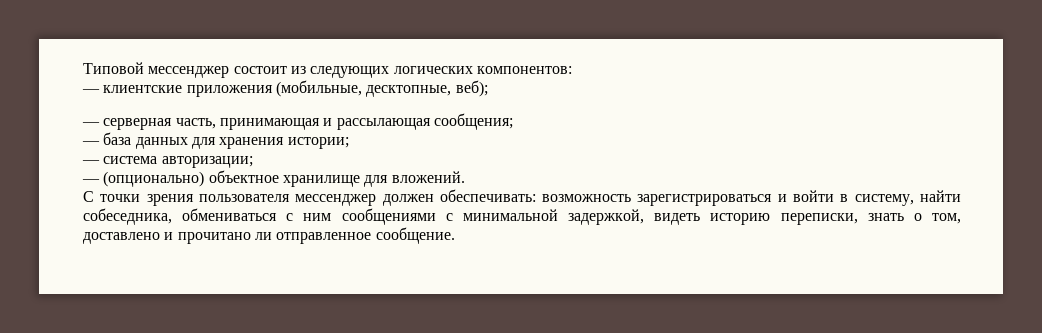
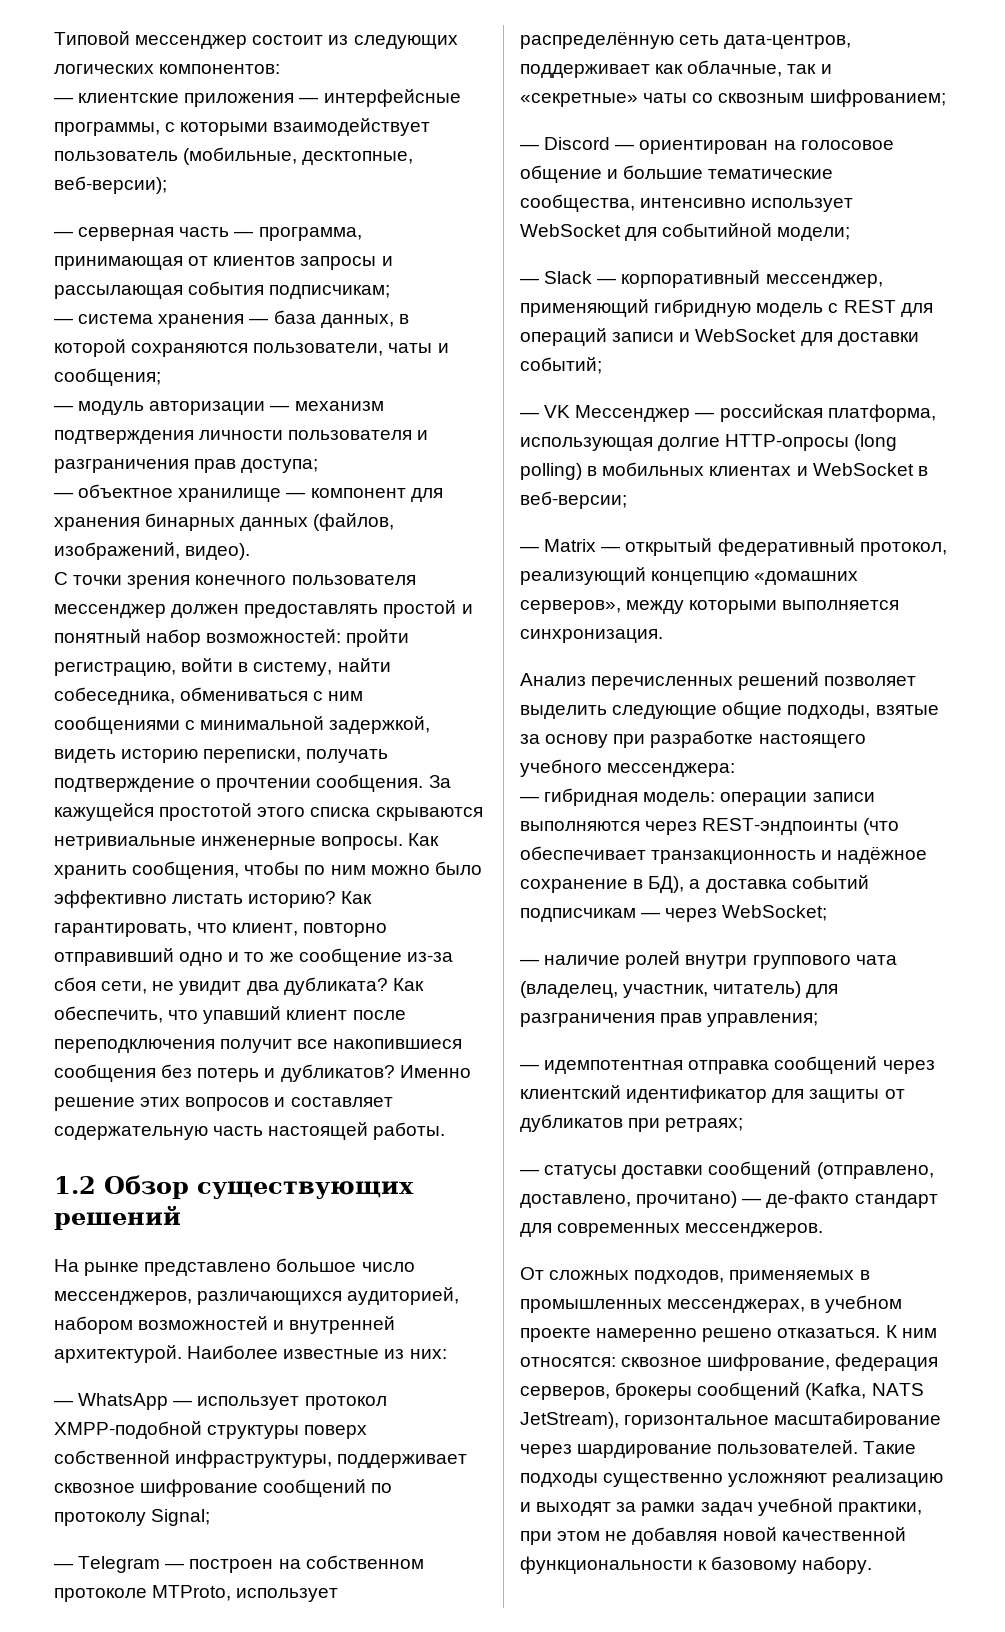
- — клиентские приложения (мобильные, десктопные, веб);
+ — клиентские приложения — интерфейсные программы, с которыми взаимодействует пользователь (мобильные, десктопные, веб-версии);
- — серверная часть, принимающая и рассылающая сообщения;
- — база данных для хранения истории;
- — система авторизации;
- — (опционально) объектное хранилище для вложений.
+ — серверная часть — программа, принимающая от клиентов запросы и рассылающая события подписчикам;
+ — система хранения — база данных, в которой сохраняются пользователи, чаты и сообщения;
+ — модуль авторизации — механизм подтверждения личности пользователя и разграничения прав доступа;
+ — объектное хранилище — компонент для хранения бинарных данных (файлов, изображений, видео).
- С точки зрения пользователя мессенджер должен обеспечивать: возможность зарегистрироваться и войти в систему, найти собеседника, обмениваться с ним сообщениями с минимальной задержкой, видеть историю переписки, знать о том, доставлено и прочитано ли отправленное сообщение.
+ С точки зрения конечного пользователя мессенджер должен предоставлять простой и понятный набор возможностей: пройти регистрацию, войти в систему, найти собеседника, обмениваться с ним сообщениями с минимальной задержкой, видеть историю переписки, получать подтверждение о прочтении сообщения. За кажущейся простотой этого списка скрываются нетривиальные инженерные вопросы. Как хранить сообщения, чтобы по ним можно было эффективно листать историю? Как гарантировать, что клиент, повторно отправивший одно и то же сообщение из-за сбоя сети, не увидит два дубликата? Как обеспечить, что упавший клиент после переподключения получит все накопившиеся сообщения без потерь и дубликатов? Именно решение этих вопросов и составляет содержательную часть настоящей работы.
+ 1.2 Обзор существующих решений
+ На рынке представлено большое число мессенджеров, различающихся аудиторией, набором возможностей и внутренней архитектурой. Наиболее известные из них:
+ — WhatsApp — использует протокол XMPP-подобной структуры поверх собственной инфраструктуры, поддерживает сквозное шифрование сообщений по протоколу Signal;
+ — Telegram — построен на собственном протоколе MTProto, использует распределённую сеть дата-центров, поддерживает как облачные, так и «секретные» чаты со сквозным шифрованием;
+ — Discord — ориентирован на голосовое общение и большие тематические сообщества, интенсивно использует WebSocket для событийной модели;
+ — Slack — корпоративный мессенджер, применяющий гибридную модель с REST для операций записи и WebSocket для доставки событий;
+ — VK Мессенджер — российская платформа, использующая долгие HTTP-опросы (long polling) в мобильных клиентах и WebSocket в веб-версии;
+ — Matrix — открытый федеративный протокол, реализующий концепцию «домашних серверов», между которыми выполняется синхронизация.
+ Анализ перечисленных решений позволяет выделить следующие общие подходы, взятые за основу при разработке настоящего учебного мессенджера:
+ — гибридная модель: операции записи выполняются через REST-эндпоинты (что обеспечивает транзакционность и надёжное сохранение в БД), а доставка событий подписчикам — через WebSocket;
+ — наличие ролей внутри группового чата (владелец, участник, читатель) для разграничения прав управления;
+ — идемпотентная отправка сообщений через клиентский идентификатор для защиты от дубликатов при ретраях;
+ — статусы доставки сообщений (отправлено, доставлено, прочитано) — де-факто стандарт для современных мессенджеров.
+ От сложных подходов, применяемых в промышленных мессенджерах, в учебном проекте намеренно решено отказаться. К ним относятся: сквозное шифрование, федерация серверов, брокеры сообщений (Kafka, NATS JetStream), горизонтальное масштабирование через шардирование пользователей. Такие подходы существенно усложняют реализацию и выходят за рамки задач учебной практики, при этом не добавляя новой качественной функциональности к базовому набору.

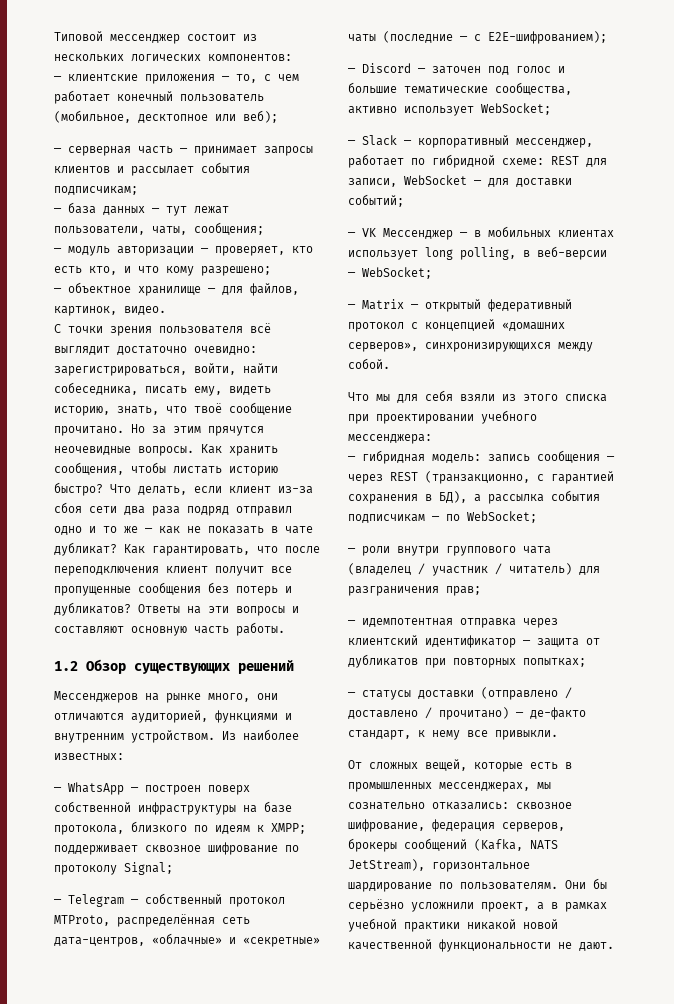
- Типовой мессенджер состоит из следующих логических компонентов:
+ Типовой мессенджер состоит из нескольких логических компонентов:
- — клиентские приложения — интерфейсные программы, с которыми взаимодействует пользователь (мобильные, десктопные, веб-версии);
- — серверная часть — программа, принимающая от клиентов запросы и рассылающая события подписчикам;
- — система хранения — база данных, в которой сохраняются пользователи, чаты и сообщения;
+ — клиентские приложения — то, с чем работает конечный пользователь (мобильное, десктопное или веб);
+ — серверная часть — принимает запросы клиентов и рассылает события подписчикам;
+ — база данных — тут лежат пользователи, чаты, сообщения;
- — модуль авторизации — механизм подтверждения личности пользователя и разграничения прав доступа;
- — объектное хранилище — компонент для хранения бинарных данных (файлов, изображений, видео).
- С точки зрения конечного пользователя мессенджер должен предоставлять простой и понятный набор возможностей: пройти регистрацию, войти в систему, найти собеседника, обмениваться с ним сообщениями с минимальной задержкой, видеть историю переписки, получать подтверждение о прочтении сообщения. За кажущейся простотой этого списка скрываются нетривиальные инженерные вопросы.
+ — модуль авторизации — проверяет, кто есть кто, и что кому разрешено;
+ — объектное хранилище — для файлов, картинок, видео.
+ С точки зрения пользователя всё выглядит достаточно очевидно: зарегистрироваться, войти, найти собеседника, писать ему, видеть историю, знать, что твоё сообщение прочитано. Но за этим прячутся неочевидные вопросы.
- Как хранить сообщения, чтобы по ним можно было эффективно листать историю? Как гарантировать, что клиент, повторно отправивший одно и то же сообщение из-за сбоя сети, не увидит два дубликата? Как обеспечить, что упавший клиент после переподключения получит все накопившиеся сообщения без потерь и дубликатов?
+ Как хранить сообщения, чтобы листать историю быстро? Что делать, если клиент из-за сбоя сети два раза подряд отправил одно и то же — как не показать в чате дубликат? Как гарантировать, что после переподключения клиент получит все пропущенные сообщения без потерь и дубликатов?
- Именно решение этих вопросов и составляет содержательную часть настоящей работы.
+ Ответы на эти вопросы и составляют основную часть работы.
- На рынке представлено большое число мессенджеров, различающихся аудиторией, набором возможностей и внутренней архитектурой. Наиболее известные из них:
- — WhatsApp — использует протокол XMPP-подобной структуры поверх собственной инфраструктуры, поддерживает сквозное шифрование сообщений по протоколу Signal;
+ Мессенджеров на рынке много, они отличаются аудиторией, функциями и внутренним устройством. Из наиболее известных:
+ — WhatsApp — построен поверх собственной инфраструктуры на базе протокола, близкого по идеям к XMPP; поддерживает сквозное шифрование по протоколу Signal;
- — Telegram — построен на собственном протоколе MTProto, использует распределённую сеть дата-центров, поддерживает как облачные, так и «секретные» чаты со сквозным шифрованием;
- — Discord — ориентирован на голосовое общение и большие тематические сообщества, интенсивно использует WebSocket для событийной модели;
+ — Telegram — собственный протокол MTProto, распределённая сеть дата-центров, «облачные» и «секретные» чаты (последние — с E2E-шифрованием);
+ — Discord — заточен под голос и большие тематические сообщества, активно использует WebSocket;
- — Slack — корпоративный мессенджер, применяющий гибридную модель с REST для операций записи и WebSocket для доставки событий;
+ — Slack — корпоративный мессенджер, работает по гибридной схеме: REST для записи, WebSocket — для доставки событий;
- — VK Мессенджер — российская платформа, использующая долгие HTTP-опросы (long polling) в мобильных клиентах и WebSocket в веб-версии;
+ — VK Мессенджер — в мобильных клиентах использует long polling, в веб-версии — WebSocket;
- — Matrix — открытый федеративный протокол, реализующий концепцию «домашних серверов», между которыми выполняется синхронизация.
- Анализ перечисленных решений позволяет выделить следующие общие подходы, взятые за основу при разработке настоящего учебного мессенджера:
+ — Matrix — открытый федеративный протокол с концепцией «домашних серверов», синхронизирующихся между собой.
+ Что мы для себя взяли из этого списка при проектировании учебного мессенджера:
- — гибридная модель: операции записи выполняются через REST-эндпоинты (что обеспечивает транзакционность и надёжное сохранение в БД), а доставка событий подписчикам — через WebSocket;
- — наличие ролей внутри группового чата (владелец, участник, читатель) для разграничения прав управления;
+ — гибридная модель: запись сообщения — через REST (транзакционно, с гарантией сохранения в БД), а рассылка события подписчикам — по WebSocket;
+ — роли внутри группового чата (владелец / участник / читатель) для разграничения прав;
- — идемпотентная отправка сообщений через клиентский идентификатор для защиты от дубликатов при ретраях;
+ — идемпотентная отправка через клиентский идентификатор — защита от дубликатов при повторных попытках;
- — статусы доставки сообщений (отправлено, доставлено, прочитано) — де-факто стандарт для современных мессенджеров.
- От сложных подходов, применяемых в промышленных мессенджерах, в учебном проекте намеренно решено отказаться. К ним относятся: сквозное шифрование, федерация серверов, брокеры сообщений (Kafka, NATS JetStream), горизонтальное масштабирование через шардирование пользователей. Такие подходы существенно усложняют реализацию и выходят за рамки задач учебной практики, при этом не добавляя новой качественной функциональности к базовому набору.
+ — статусы доставки (отправлено / доставлено / прочитано) — де-факто стандарт, к нему все привыкли.
+ От сложных вещей, которые есть в промышленных мессенджерах, мы сознательно отказались: сквозное шифрование, федерация серверов, брокеры сообщений (Kafka, NATS JetStream), горизонтальное шардирование по пользователям. Они бы серьёзно усложнили проект, а в рамках учебной практики никакой новой качественной функциональности не дают.

